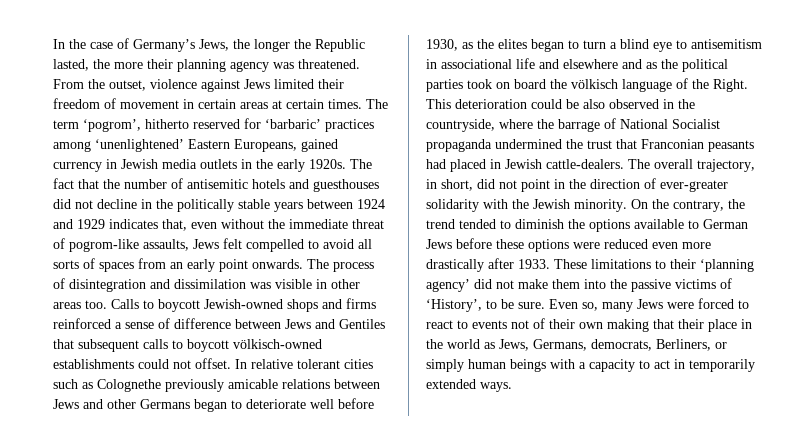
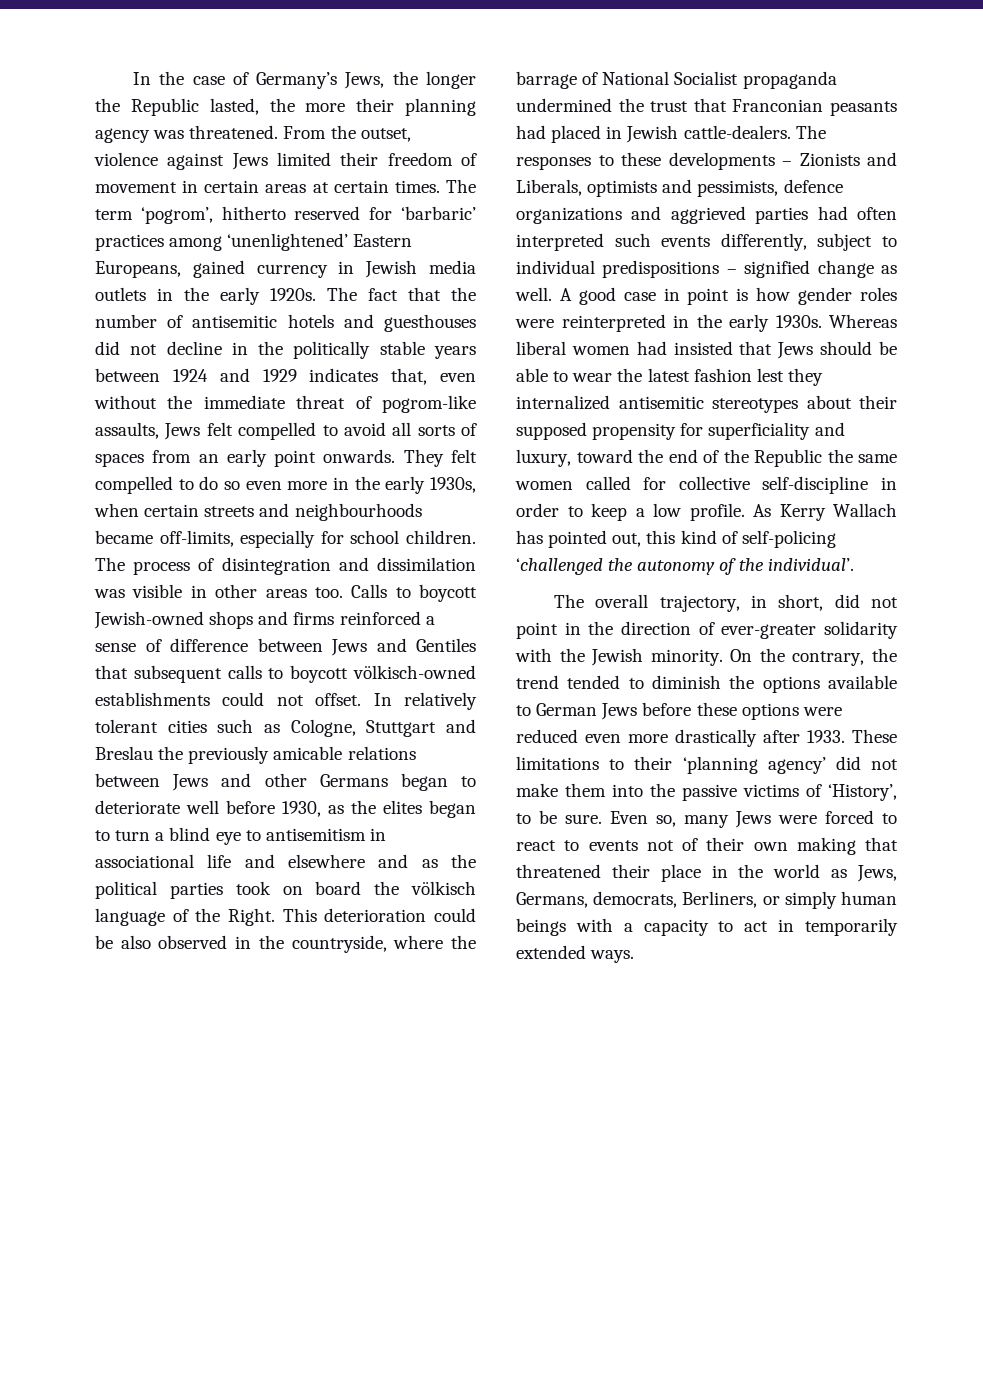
+ They felt compelled to do so even more in the early 1930s, when certain streets and neighbourhoods became off-limits, especially for school children.
- In relative tolerant cities such as Colognethe previously amicable relations between Jews and other Germans began to deteriorate well before 1930, as the elites began to turn a blind eye to antisemitism in associational life and elsewhere and as the political parties took on board the völkisch language of the Right.
+ In relatively tolerant cities such as Cologne, Stuttgart and Breslau the previously amicable relations between Jews and other Germans began to deteriorate well before 1930, as the elites began to turn a blind eye to antisemitism in associational life and elsewhere and as the political parties took on board the völkisch language of the Right.
+ The responses to these developments – Zionists and Liberals, optimists and pessimists, defence organizations and aggrieved parties had often interpreted such events differently, subject to individual predispositions – signified change as well. A good case in point is how gender roles were reinterpreted in the early 1930s. Whereas liberal women had insisted that Jews should be able to wear the latest fashion lest they internalized antisemitic stereotypes about their supposed propensity for superficiality and luxury, toward the end of the Republic the same women called for collective self-discipline in order to keep a low profile. As Kerry Wallach has pointed out, this kind of self-policing ‘challenged the autonomy of the individual’.
- Even so, many Jews were forced to react to events not of their own making that their place in the world as Jews, Germans, democrats, Berliners, or simply human beings with a capacity to act in temporarily extended ways.
+ Even so, many Jews were forced to react to events not of their own making that threatened their place in the world as Jews, Germans, democrats, Berliners, or simply human beings with a capacity to act in temporarily extended ways.

